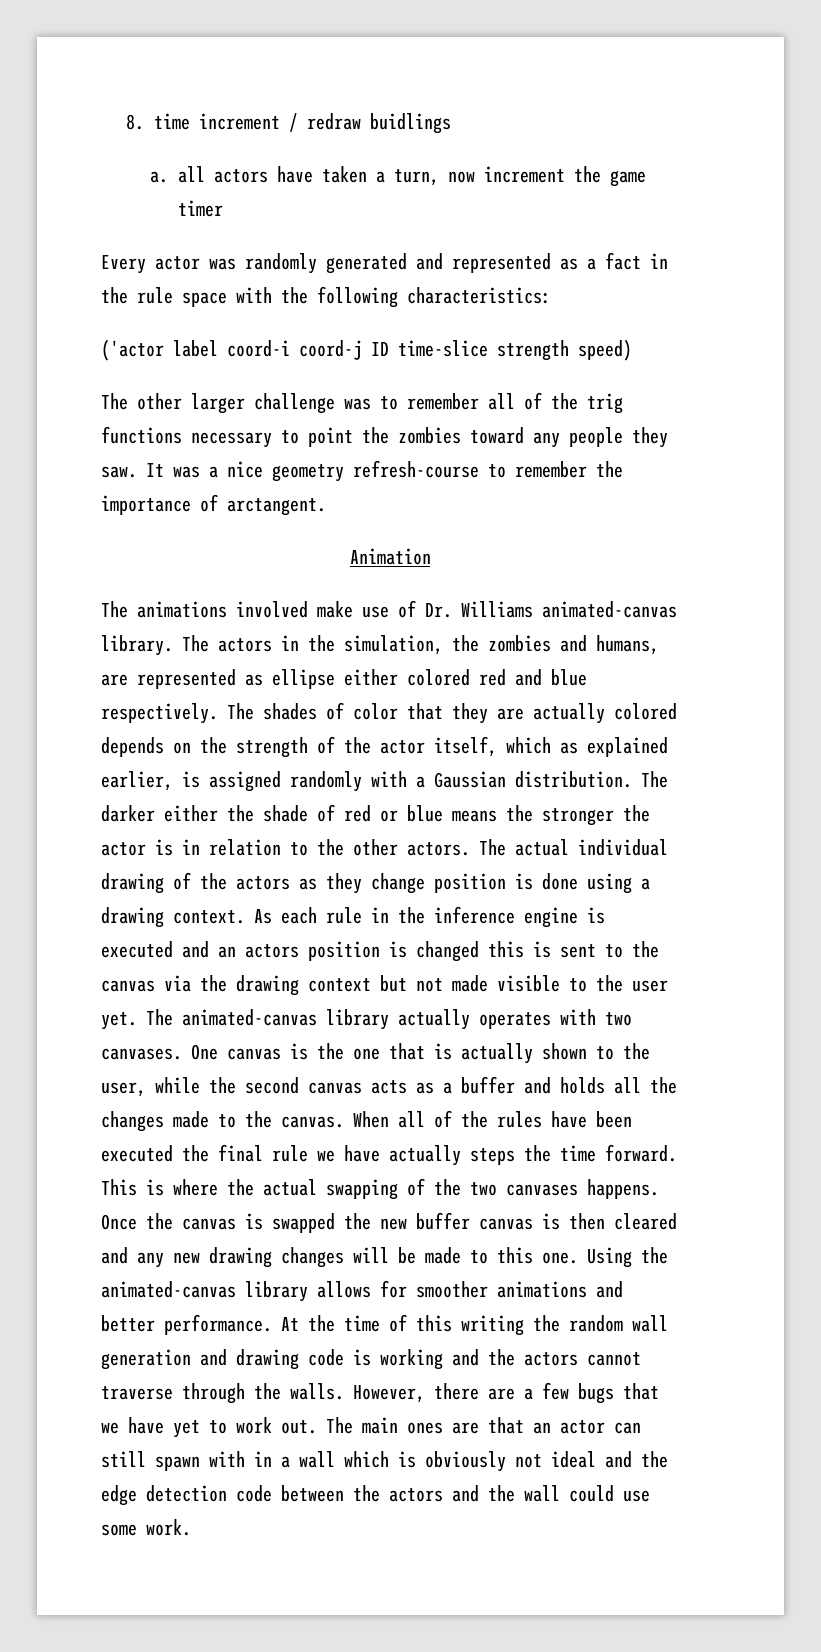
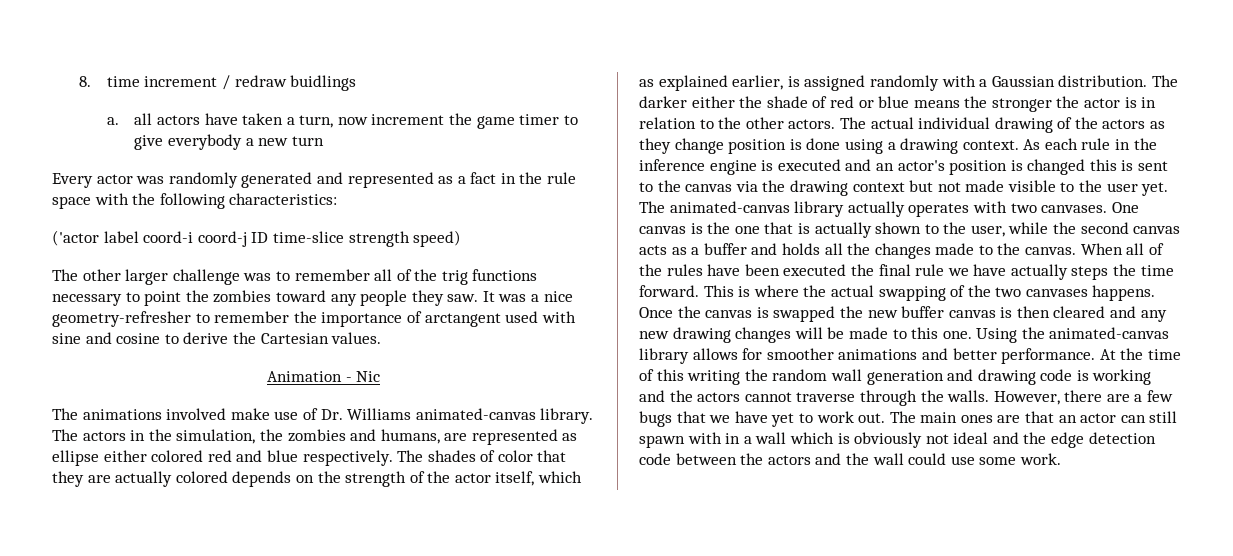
- a. all actors have taken a turn, now increment the game timer
+ a. all actors have taken a turn, now increment the game timer to give everybody a new turn
- It was a nice geometry refresh-course to remember the importance of arctangent.
+ It was a nice geometry-refresher to remember the importance of arctangent used with sine and cosine to derive the Cartesian values.
- Animation
+ Animation - Nic
- As each rule in the inference engine is executed and an actors position is changed this is sent to the canvas via the drawing context but not made visible to the user yet.
+ As each rule in the inference engine is executed and an actor's position is changed this is sent to the canvas via the drawing context but not made visible to the user yet.

